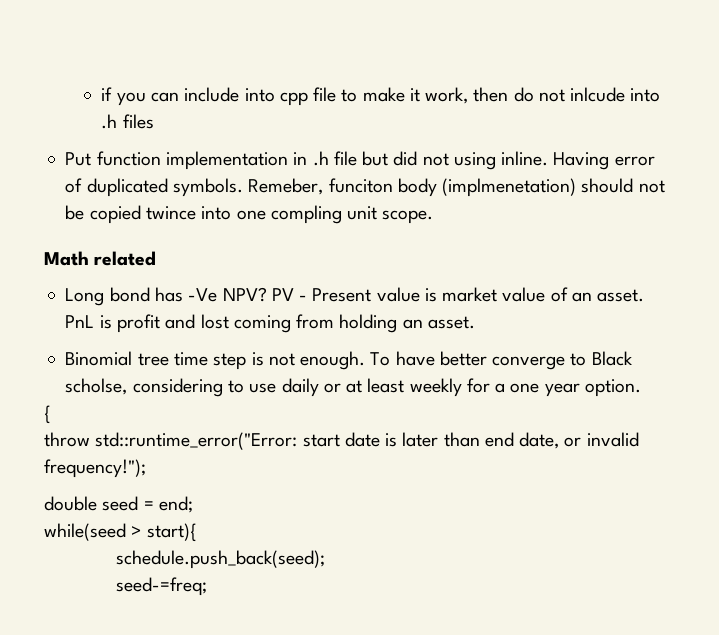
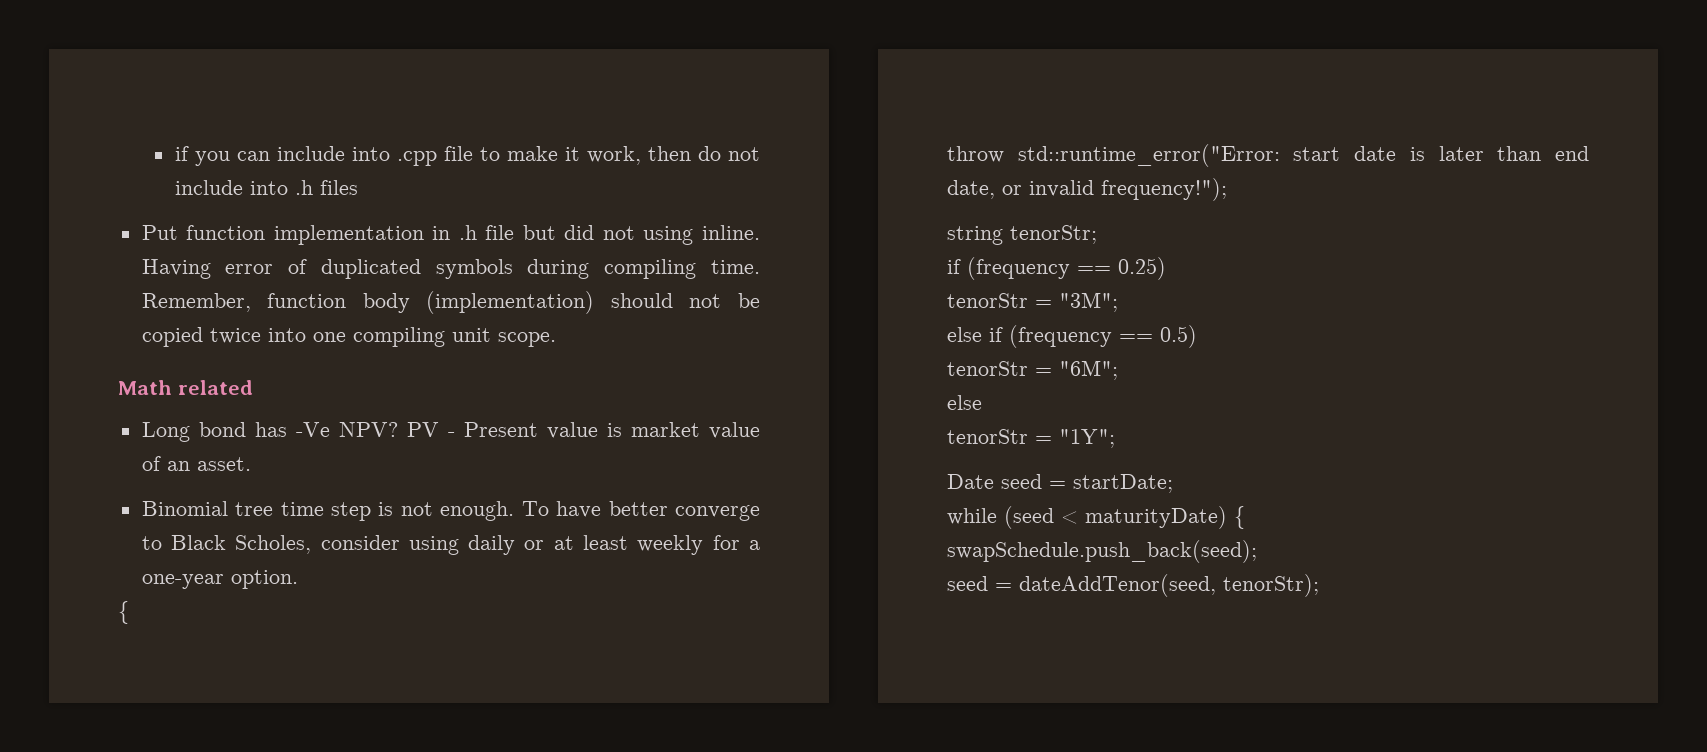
- if you can include into cpp file to make it work, then do not inlcude into .h files
+ if you can include into .cpp file to make it work, then do not include into .h files
- Having error of duplicated symbols. Remeber, funciton body (implmenetation) should not be copied twince into one compling unit scope.
+ Having error of duplicated symbols during compiling time. Remember, function body (implementation) should not be copied twice into one compiling unit scope.
- PnL is profit and lost coming from holding an asset.
- To have better converge to Black scholse, considering to use daily or at least weekly for a one year option.
+ To have better converge to Black Scholes, consider using daily or at least weekly for a one-year option.
- double seed = end;
- while(seed > start){
- schedule.push_back(seed);
- seed-=freq;
+ string tenorStr;
+ if (frequency == 0.25)
+ tenorStr = "3M";
+ else if (frequency == 0.5)
+ tenorStr = "6M";
+ else
+ tenorStr = "1Y";
+ Date seed = startDate;
+ while (seed < maturityDate) {
+ swapSchedule.push_back(seed);
+ seed = dateAddTenor(seed, tenorStr);

